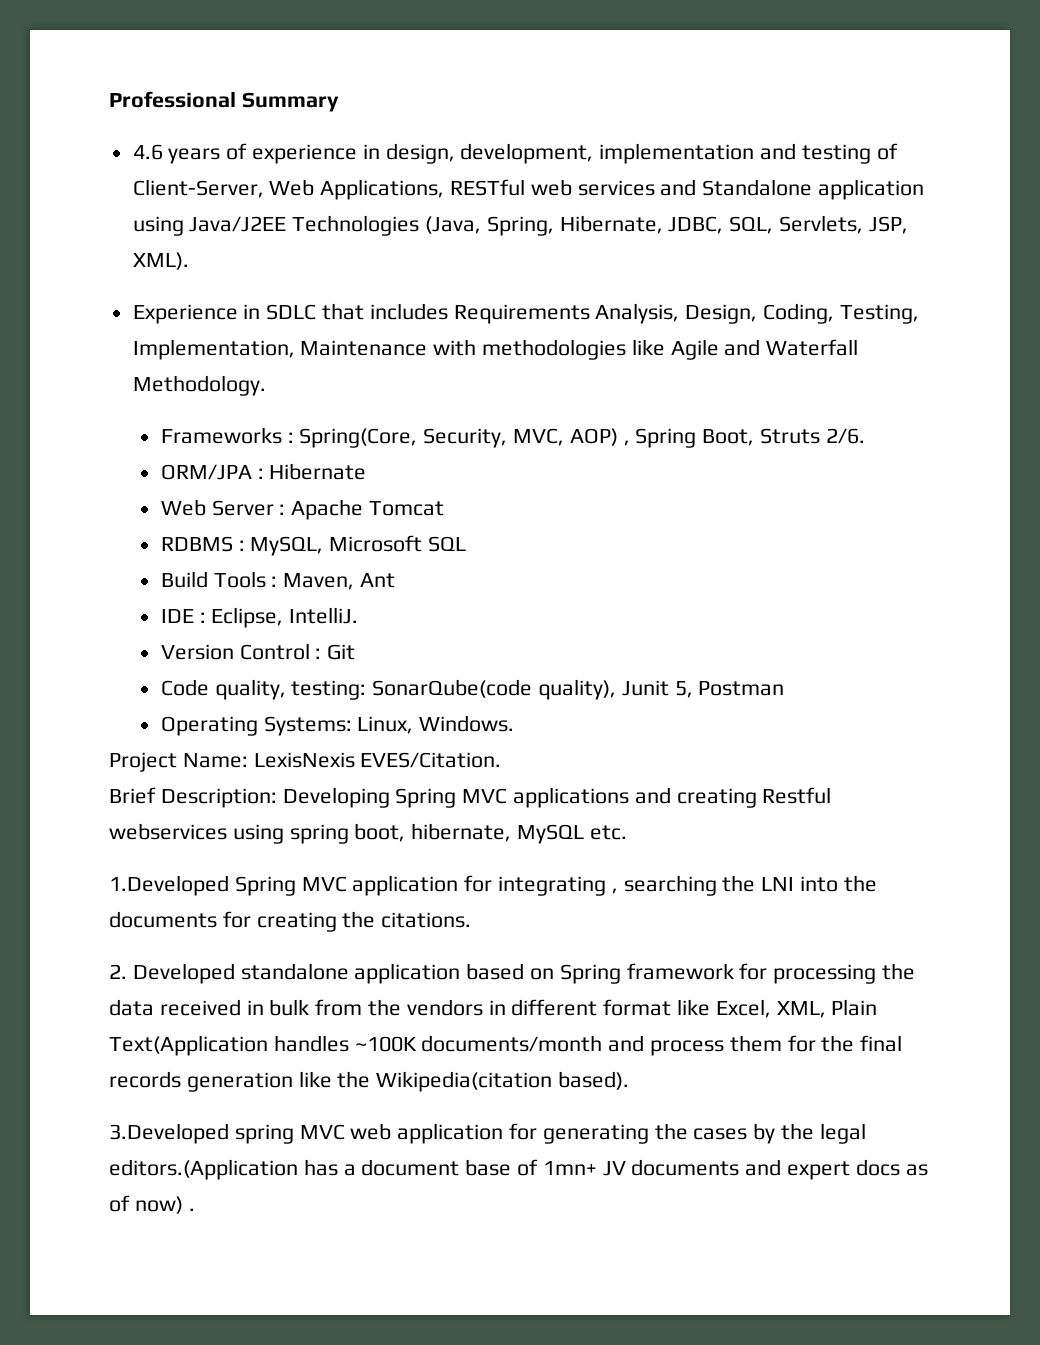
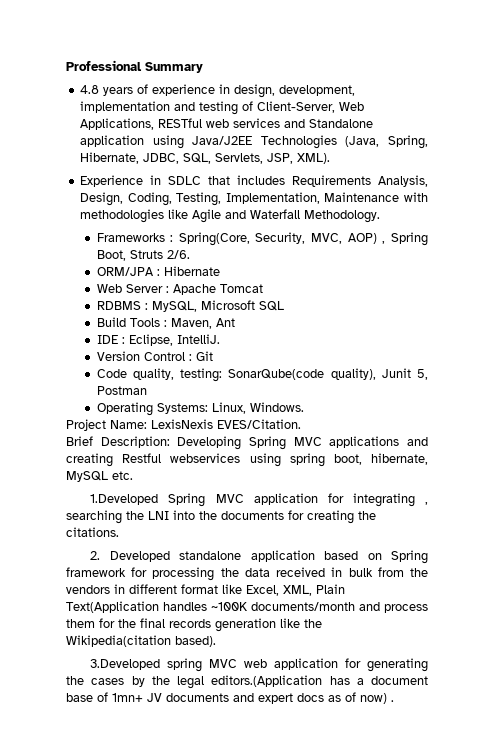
- 4.6 years of experience in design, development, implementation and testing of Client-Server, Web Applications, RESTful web services and Standalone application using Java/J2EE Technologies (Java, Spring, Hibernate, JDBC, SQL, Servlets, JSP, XML).
+ 4.8 years of experience in design, development, implementation and testing of Client-Server, Web Applications, RESTful web services and Standalone application using Java/J2EE Technologies (Java, Spring, Hibernate, JDBC, SQL, Servlets, JSP, XML).

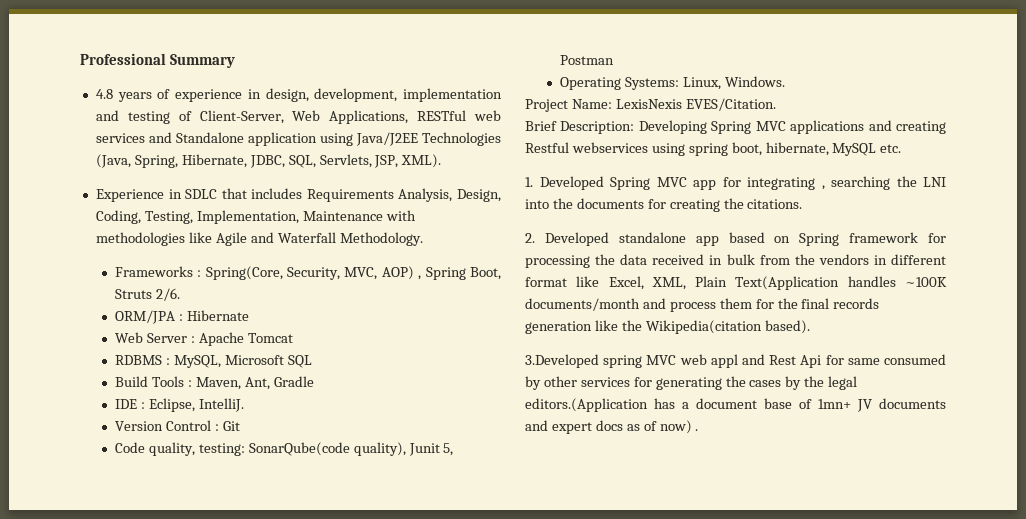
- Build Tools : Maven, Ant
+ Build Tools : Maven, Ant, Gradle
- 1.Developed Spring MVC application for integrating , searching the LNI into the documents for creating the citations.
+ 1. Developed Spring MVC app for integrating , searching the LNI into the documents for creating the citations.
- 2. Developed standalone application based on Spring framework for processing the data received in bulk from the vendors in different format like Excel, XML, Plain Text(Application handles ~100K documents/month and process them for the final records generation like the Wikipedia(citation based).
+ 2. Developed standalone app based on Spring framework for processing the data received in bulk from the vendors in different format like Excel, XML, Plain Text(Application handles ~100K documents/month and process them for the final records generation like the Wikipedia(citation based).
- 3.Developed spring MVC web application for generating the cases by the legal editors.(Application has a document base of 1mn+ JV documents and expert docs as of now) .
+ 3.Developed spring MVC web appl and Rest Api for same consumed by other services for generating the cases by the legal editors.(Application has a document base of 1mn+ JV documents and expert docs as of now) .

